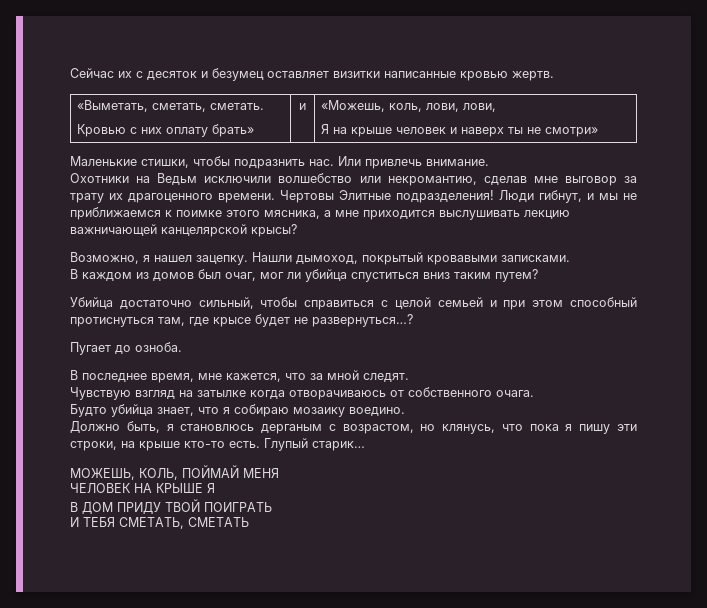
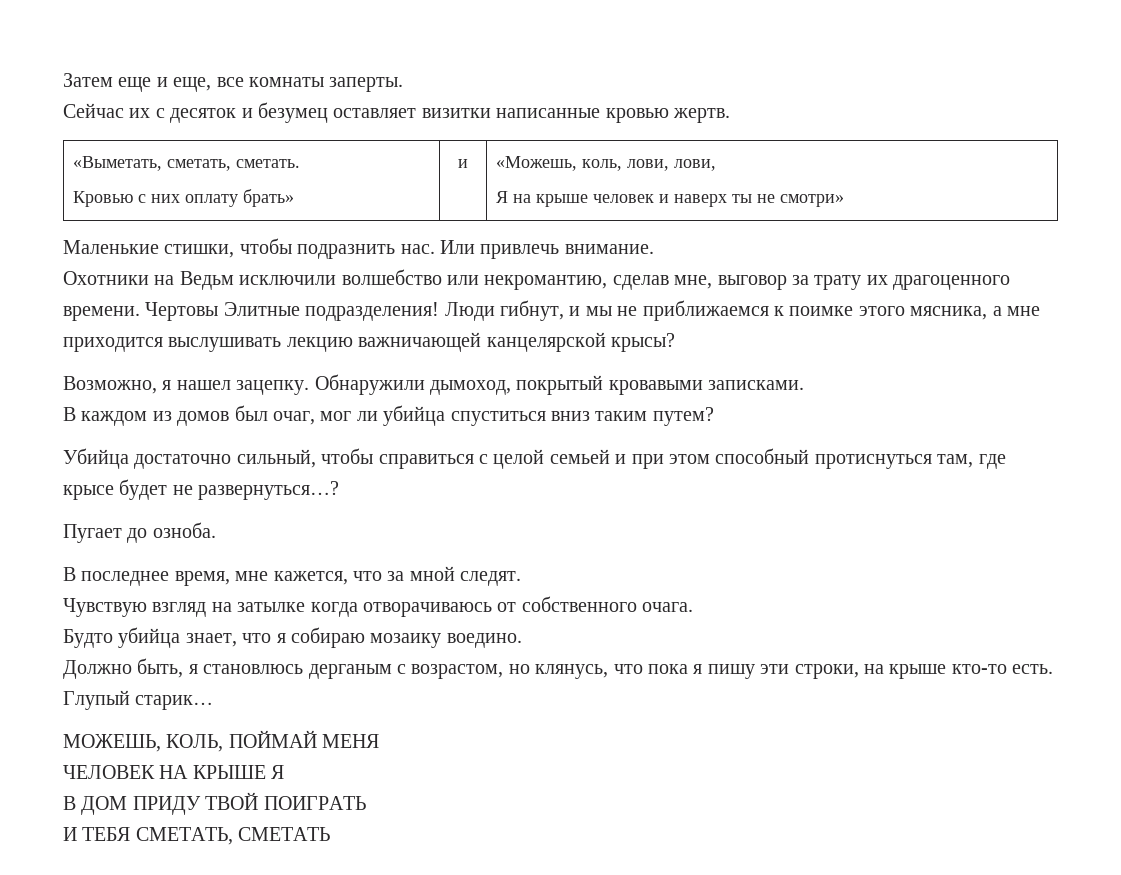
+ Затем еще и еще, все комнаты заперты.
- Охотники на Ведьм исключили волшебство или некромантию, сделав мне выговор за трату их драгоценного времени.
+ Охотники на Ведьм исключили волшебство или некромантию, сделав мне, выговор за трату их драгоценного времени.
- Нашли дымоход, покрытый кровавыми записками.
+ Обнаружили дымоход, покрытый кровавыми записками.

